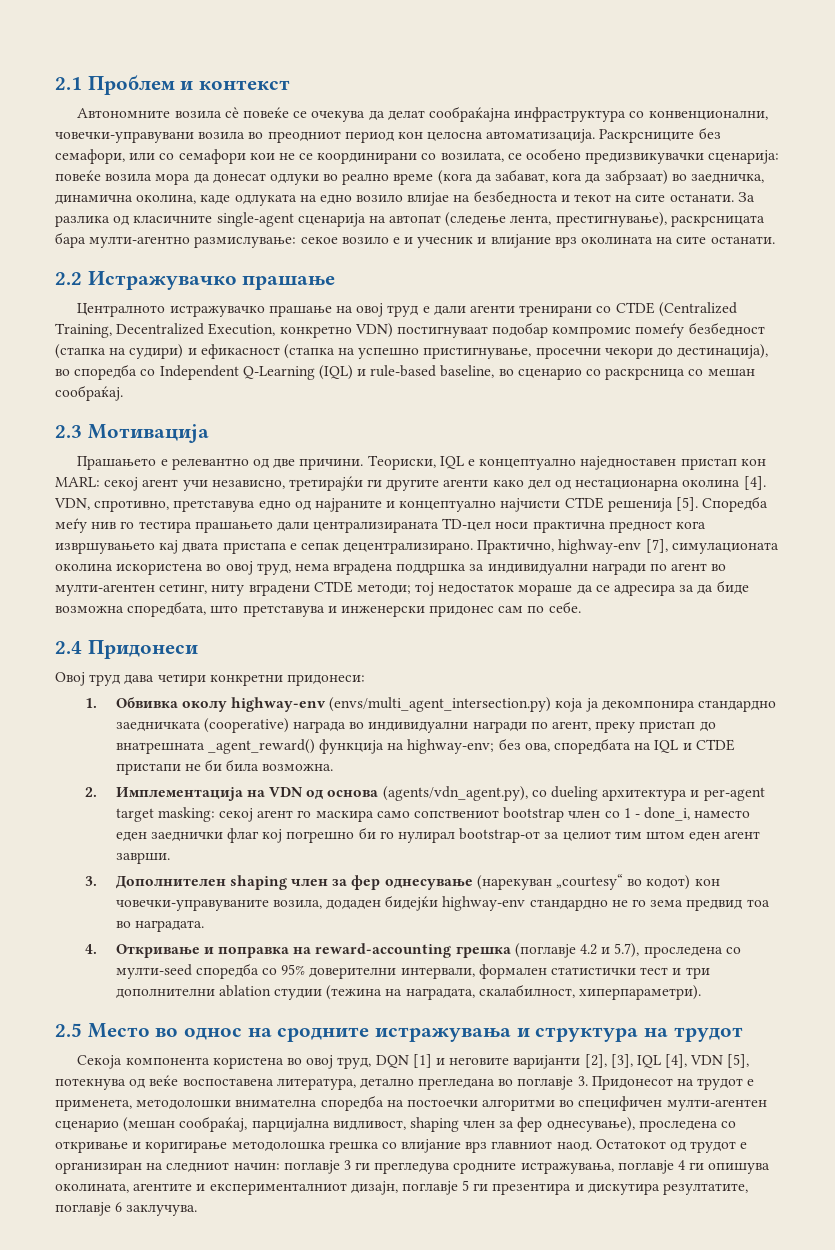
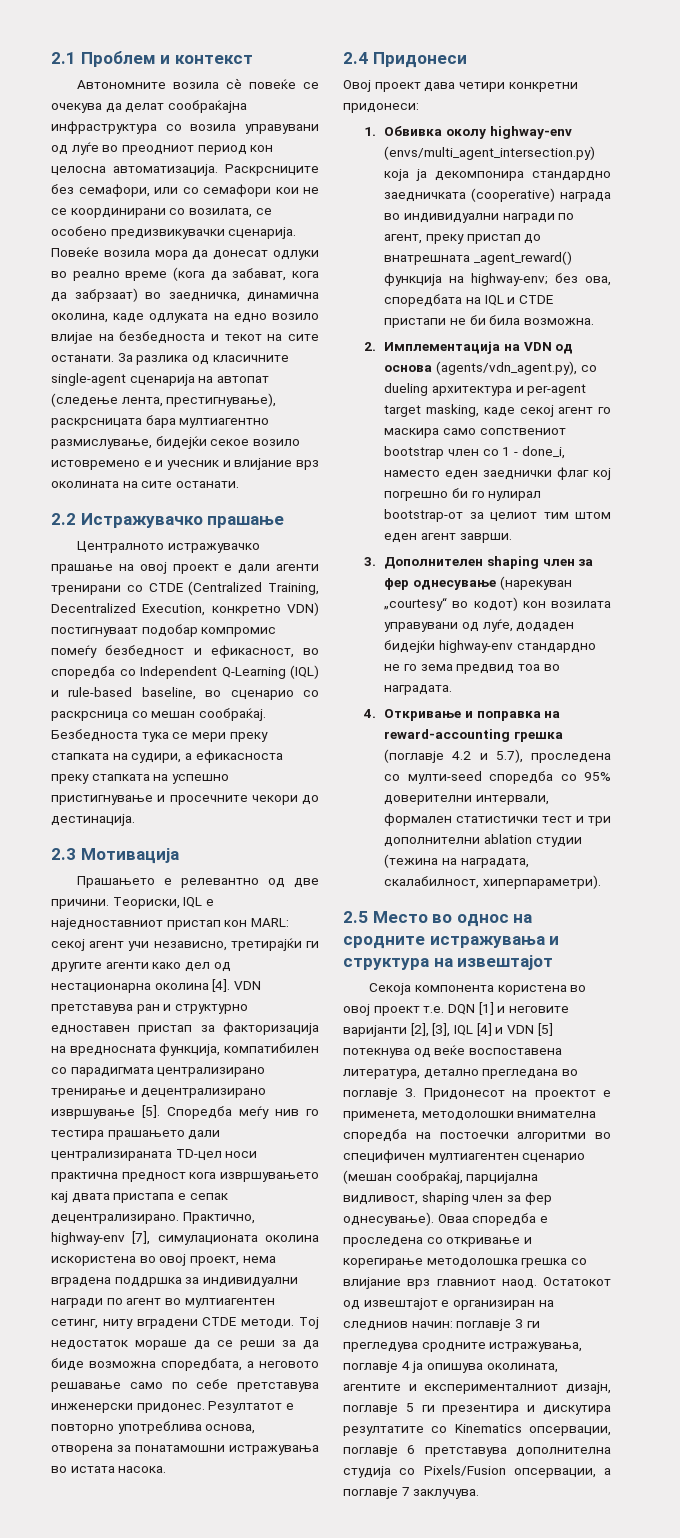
- Автономните возила сè повеќе се очекува да делат сообраќајна инфраструктура со конвенционални, човечки-управувани возила во преодниот период кон целосна автоматизација.
+ Автономните возила сè повеќе се очекува да делат сообраќајна инфраструктура со возила управувани од луѓе во преодниот период кон целосна автоматизација.
- Раскрсниците без семафори, или со семафори кои не се координирани со возилата, се особено предизвикувачки сценарија: повеќе возила мора да донесат одлуки во реално време (кога да забават, кога да забрзаат) во заедничка, динамична околина, каде одлуката на едно возило влијае на безбедноста и текот на сите останати.
+ Раскрсниците без семафори, или со семафори кои не се координирани со возилата, се особено предизвикувачки сценарија. Повеќе возила мора да донесат одлуки во реално време (кога да забават, кога да забрзаат) во заедничка, динамична околина, каде одлуката на едно возило влијае на безбедноста и текот на сите останати.
- За разлика од класичните single-agent сценарија на автопат (следење лента, престигнување), раскрсницата бара мулти-агентно размислување: секое возило е и учесник и влијание врз околината на сите останати.
+ За разлика од класичните single-agent сценарија на автопат (следење лента, престигнување), раскрсницата бара мултиагентно размислување, бидејќи секое возило истовремено е и учесник и влијание врз околината на сите останати.
- Централното истражувачко прашање на овој труд е дали агенти тренирани со CTDE (Centralized Training, Decentralized Execution, конкретно VDN) постигнуваат подобар компромис помеѓу безбедност (стапка на судири) и ефикасност (стапка на успешно пристигнување, просечни чекори до дестинација), во споредба со Independent Q-Learning (IQL) и rule-based baseline, во сценарио со раскрсница со мешан сообраќај.
+ Централното истражувачко прашање на овој проект е дали агенти тренирани со CTDE (Centralized Training, Decentralized Execution, конкретно VDN) постигнуваат подобар компромис помеѓу безбедност и ефикасност, во споредба со Independent Q-Learning (IQL) и rule-based baseline, во сценарио со раскрсница со мешан сообраќај. Безбедноста тука се мери преку стапката на судири, а ефикасноста преку стапката на успешно пристигнување и просечните чекори до дестинација.
- Теориски, IQL е концептуално наједноставен пристап кон MARL: секој агент учи независно, третирајќи ги другите агенти како дел од нестационарна околина [4].
+ Теориски, IQL е наједноставниот пристап кон MARL: секој агент учи независно, третирајќи ги другите агенти како дел од нестационарна околина [4].
- VDN, спротивно, претставува едно од најраните и концептуално најчисти CTDE решенија [5].
+ VDN претставува ран и структурно едноставен пристап за факторизација на вредносната функција, компатибилен со парадигмата централизирано тренирање и децентрализирано извршување [5].
- Практично, highway-env [7], симулационата околина искористена во овој труд, нема вградена поддршка за индивидуални награди по агент во мулти-агентен сетинг, ниту вградени CTDE методи; тој недостаток мораше да се адресира за да биде возможна споредбата, што претставува и инженерски придонес сам по себе.
+ Практично, highway-env [7], симулационата околина искористена во овој проект, нема вградена поддршка за индивидуални награди по агент во мултиагентен сетинг, ниту вградени CTDE методи. Тој недостаток мораше да се реши за да биде возможна споредбата, а неговото решавање само по себе претставува инженерски придонес. Резултатот е повторно употреблива основа, отворена за понатамошни истражувања во истата насока.
- Овој труд дава четири конкретни придонеси:
+ Овој проект дава четири конкретни придонеси:
- 2. Имплементација на VDN од основа (agents/vdn_agent.py), со dueling архитектура и per-agent target masking: секој агент го маскира само сопствениот bootstrap член со 1 - done_i, наместо еден заеднички флаг кој погрешно би го нулирал bootstrap-от за целиот тим штом еден агент заврши.
+ 2. Имплементација на VDN од основа (agents/vdn_agent.py), со dueling архитектура и per-agent target masking, каде секој агент го маскира само сопствениот bootstrap член со 1 - done_i, наместо еден заеднички флаг кој погрешно би го нулирал bootstrap-от за целиот тим штом еден агент заврши.
- 3. Дополнителен shaping член за фер однесување (нарекуван „courtesy“ во кодот) кон човечки-управуваните возила, додаден бидејќи highway-env стандардно не го зема предвид тоа во наградата.
+ 3. Дополнителен shaping член за фер однесување (нарекуван „courtesy“ во кодот) кон возилата управувани од луѓе, додаден бидејќи highway-env стандардно не го зема предвид тоа во наградата.
- 2.5 Место во однос на сродните истражувања и структура на трудот
+ 2.5 Место во однос на сродните истражувања и структура на извештајот
- Секоја компонента користена во овој труд, DQN [1] и неговите варијанти [2], [3], IQL [4], VDN [5], потекнува од веќе воспоставена литература, детално прегледана во поглавје 3. Придонесот на трудот е применета, методолошки внимателна споредба на постоечки алгоритми во специфичен мулти-агентен сценарио (мешан сообраќај, парцијална видливост, shaping член за фер однесување), проследена со откривање и коригирање методолошка грешка со влијание врз главниот наод.
+ Секоја компонента користена во овој проект т.е. DQN [1] и неговите варијанти [2], [3], IQL [4] и VDN [5] потекнува од веќе воспоставена литература, детално прегледана во поглавје 3. Придонесот на проектот е применета, методолошки внимателна споредба на постоечки алгоритми во специфичен мултиагентен сценарио (мешан сообраќај, парцијална видливост, shaping член за фер однесување). Оваа споредба е проследена со откривање и корегирање методолошка грешка со влијание врз главниот наод.
- Остатокот од трудот е организиран на следниот начин: поглавје 3 ги прегледува сродните истражувања, поглавје 4 ги опишува околината, агентите и експерименталниот дизајн, поглавје 5 ги презентира и дискутира резултатите, поглавје 6 заклучува.
+ Остатокот од извештајот е организиран на следниов начин: поглавје 3 ги прегледува сродните истражувања, поглавје 4 ја опишува околината, агентите и експерименталниот дизајн, поглавје 5 ги презентира и дискутира резултатите со Kinematics опсервации, поглавје 6 претставува дополнителна студија со Pixels/Fusion опсервации, а поглавје 7 заклучува.

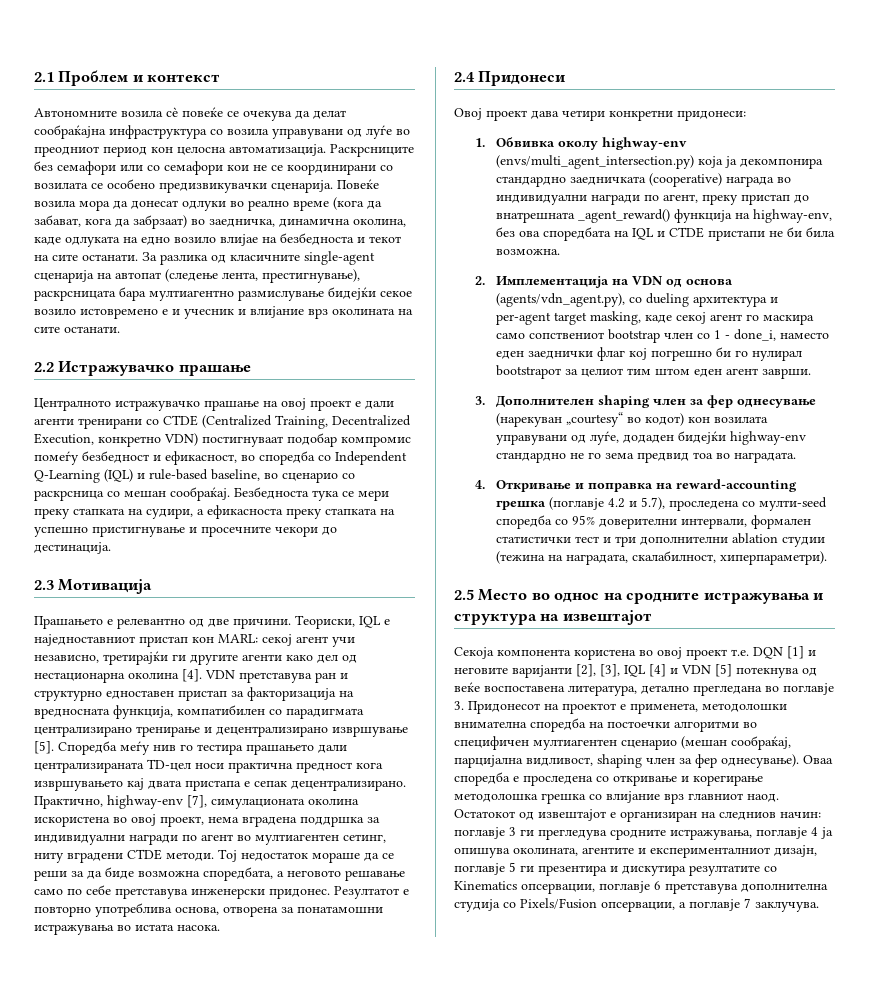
- Раскрсниците без семафори, или со семафори кои не се координирани со возилата, се особено предизвикувачки сценарија.
+ Раскрсниците без семафори или со семафори кои не се координирани со возилата се особено предизвикувачки сценарија.
- За разлика од класичните single-agent сценарија на автопат (следење лента, престигнување), раскрсницата бара мултиагентно размислување, бидејќи секое возило истовремено е и учесник и влијание врз околината на сите останати.
+ За разлика од класичните single-agent сценарија на автопат (следење лента, престигнување), раскрсницата бара мултиагентно размислување бидејќи секое возило истовремено е и учесник и влијание врз околината на сите останати.
- 1. Обвивка околу highway-env (envs/multi_agent_intersection.py) која ја декомпонира стандардно заедничката (cooperative) награда во индивидуални награди по агент, преку пристап до внатрешната _agent_reward() функција на highway-env; без ова, споредбата на IQL и CTDE пристапи не би била возможна.
+ 1. Обвивка околу highway-env (envs/multi_agent_intersection.py) која ја декомпонира стандардно заедничката (cooperative) награда во индивидуални награди по агент, преку пристап до внатрешната _agent_reward() функција на highway-env, без ова споредбата на IQL и CTDE пристапи не би била возможна.
- 2. Имплементација на VDN од основа (agents/vdn_agent.py), со dueling архитектура и per-agent target masking, каде секој агент го маскира само сопствениот bootstrap член со 1 - done_i, наместо еден заеднички флаг кој погрешно би го нулирал bootstrap-от за целиот тим штом еден агент заврши.
+ 2. Имплементација на VDN од основа (agents/vdn_agent.py), со dueling архитектура и per-agent target masking, каде секој агент го маскира само сопствениот bootstrap член со 1 - done_i, наместо еден заеднички флаг кој погрешно би го нулирал bootstrapот за целиот тим штом еден агент заврши.

